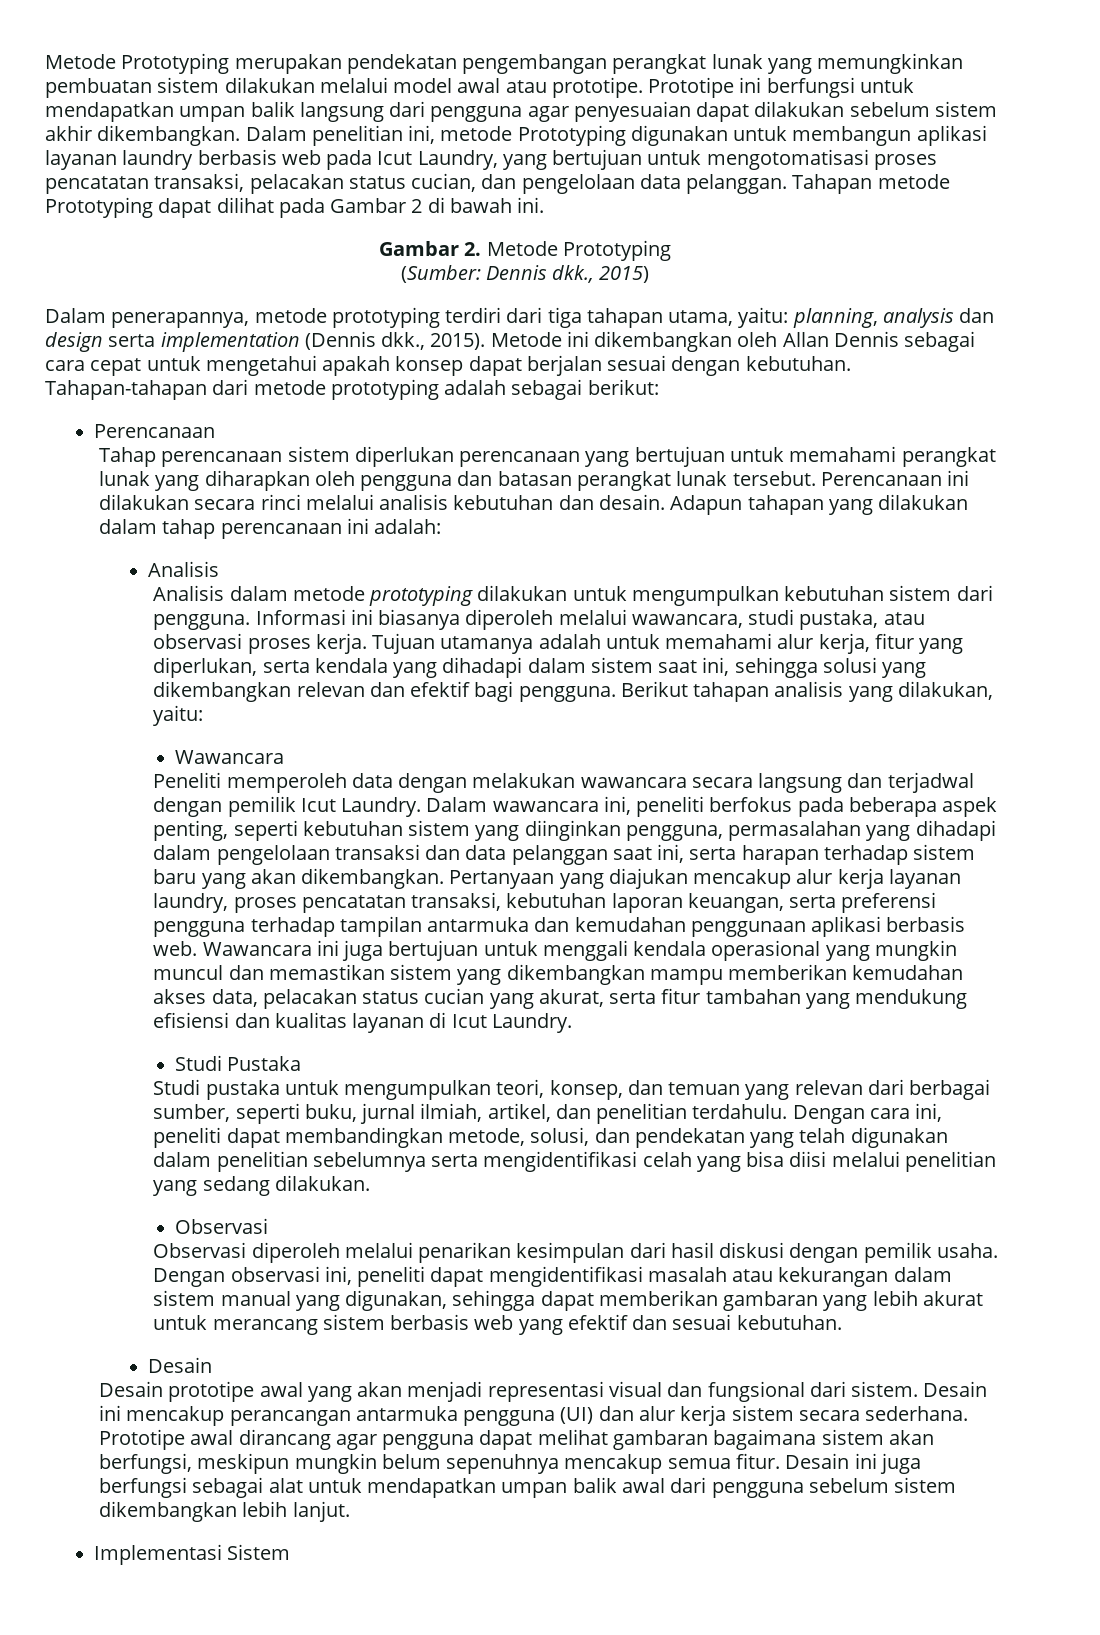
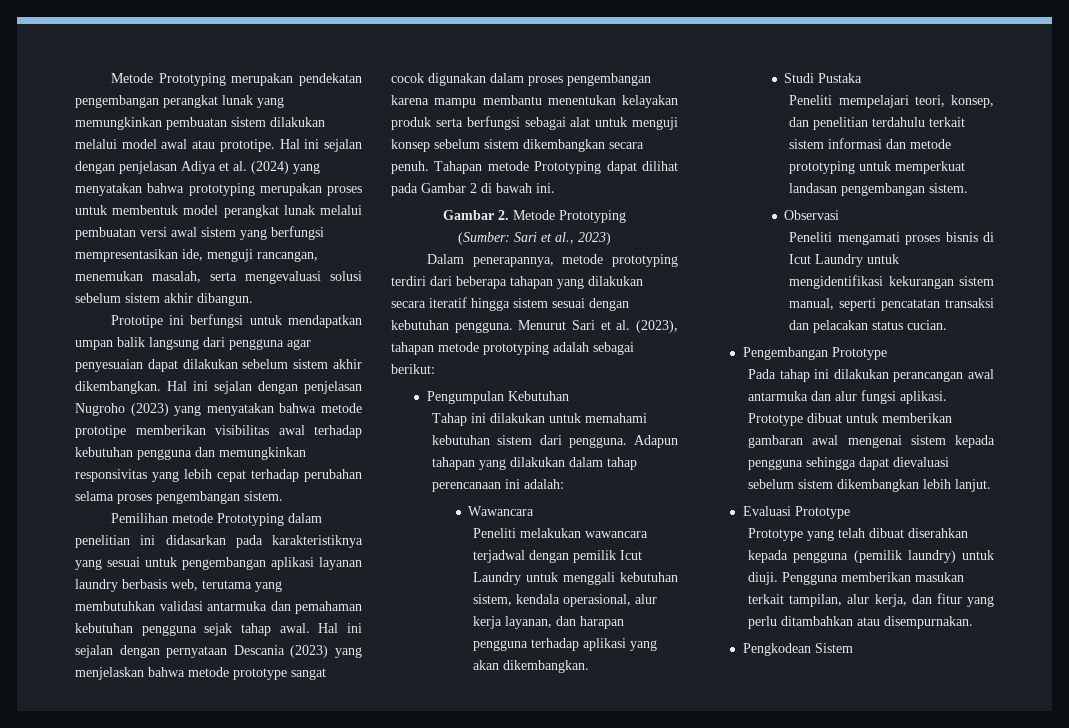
- Metode Prototyping merupakan pendekatan pengembangan perangkat lunak yang memungkinkan pembuatan sistem dilakukan melalui model awal atau prototipe. Prototipe ini berfungsi untuk mendapatkan umpan balik langsung dari pengguna agar penyesuaian dapat dilakukan sebelum sistem akhir dikembangkan.
+ Metode Prototyping merupakan pendekatan pengembangan perangkat lunak yang memungkinkan pembuatan sistem dilakukan melalui model awal atau prototipe. Hal ini sejalan dengan penjelasan Adiya et al. (2024) yang menyatakan bahwa prototyping merupakan proses untuk membentuk model perangkat lunak melalui pembuatan versi awal sistem yang berfungsi mempresentasikan ide, menguji rancangan, menemukan masalah, serta mengevaluasi solusi sebelum sistem akhir dibangun.
+ Prototipe ini berfungsi untuk mendapatkan umpan balik langsung dari pengguna agar penyesuaian dapat dilakukan sebelum sistem akhir dikembangkan.
- Dalam penelitian ini, metode Prototyping digunakan untuk membangun aplikasi layanan laundry berbasis web pada Icut Laundry, yang bertujuan untuk mengotomatisasi proses pencatatan transaksi, pelacakan status cucian, dan pengelolaan data pelanggan.
+ Hal ini sejalan dengan penjelasan Nugroho (2023) yang menyatakan bahwa metode prototipe memberikan visibilitas awal terhadap kebutuhan pengguna dan memungkinkan responsivitas yang lebih cepat terhadap perubahan selama proses pengembangan sistem.
+ Pemilihan metode Prototyping dalam penelitian ini didasarkan pada karakteristiknya yang sesuai untuk pengembangan aplikasi layanan laundry berbasis web, terutama yang membutuhkan validasi antarmuka dan pemahaman kebutuhan pengguna sejak tahap awal. Hal ini sejalan dengan pernyataan Descania (2023) yang menjelaskan bahwa metode prototype sangat cocok digunakan dalam proses pengembangan karena mampu membantu menentukan kelayakan produk serta berfungsi sebagai alat untuk menguji konsep sebelum sistem dikembangkan secara penuh.
- (Sumber: Dennis dkk., 2015)
+ (Sumber: Sari et al., 2023)
- Dalam penerapannya, metode prototyping terdiri dari tiga tahapan utama, yaitu: planning, analysis dan design serta implementation (Dennis dkk., 2015). Metode ini dikembangkan oleh Allan Dennis sebagai cara cepat untuk mengetahui apakah konsep dapat berjalan sesuai dengan kebutuhan. Tahapan-tahapan dari metode prototyping adalah sebagai berikut:
- Perencanaan
+ Dalam penerapannya, metode prototyping terdiri dari beberapa tahapan yang dilakukan secara iteratif hingga sistem sesuai dengan kebutuhan pengguna. Menurut Sari et al. (2023), tahapan metode prototyping adalah sebagai berikut:
+ Pengumpulan Kebutuhan
- Tahap perencanaan sistem diperlukan perencanaan yang bertujuan untuk memahami perangkat lunak yang diharapkan oleh pengguna dan batasan perangkat lunak tersebut. Perencanaan ini dilakukan secara rinci melalui analisis kebutuhan dan desain.
+ Tahap ini dilakukan untuk memahami kebutuhan sistem dari pengguna.
  Adapun tahapan yang dilakukan dalam tahap perencanaan ini adalah:
- Analisis
- Analisis dalam metode prototyping dilakukan untuk mengumpulkan kebutuhan sistem dari pengguna. Informasi ini biasanya diperoleh melalui wawancara, studi pustaka, atau observasi proses kerja. Tujuan utamanya adalah untuk memahami alur kerja, fitur yang diperlukan, serta kendala yang dihadapi dalam sistem saat ini, sehingga solusi yang dikembangkan relevan dan efektif bagi pengguna. Berikut tahapan analisis yang dilakukan, yaitu:
  Wawancara
- Peneliti memperoleh data dengan melakukan wawancara secara langsung dan terjadwal dengan pemilik Icut Laundry. Dalam wawancara ini, peneliti berfokus pada beberapa aspek penting, seperti kebutuhan sistem yang diinginkan pengguna, permasalahan yang dihadapi dalam pengelolaan transaksi dan data pelanggan saat ini, serta harapan terhadap sistem baru yang akan dikembangkan. Pertanyaan yang diajukan mencakup alur kerja layanan laundry, proses pencatatan transaksi, kebutuhan laporan keuangan, serta preferensi pengguna terhadap tampilan antarmuka dan kemudahan penggunaan aplikasi berbasis web. Wawancara ini juga bertujuan untuk menggali kendala operasional yang mungkin muncul dan memastikan sistem yang dikembangkan mampu memberikan kemudahan akses data, pelacakan status cucian yang akurat, serta fitur tambahan yang mendukung efisiensi dan kualitas layanan di Icut Laundry.
+ Peneliti melakukan wawancara terjadwal dengan pemilik Icut Laundry untuk menggali kebutuhan sistem, kendala operasional, alur kerja layanan, dan harapan pengguna terhadap aplikasi yang akan dikembangkan.
  Studi Pustaka
- Studi pustaka untuk mengumpulkan teori, konsep, dan temuan yang relevan dari berbagai sumber, seperti buku, jurnal ilmiah, artikel, dan penelitian terdahulu. Dengan cara ini, peneliti dapat membandingkan metode, solusi, dan pendekatan yang telah digunakan dalam penelitian sebelumnya serta mengidentifikasi celah yang bisa diisi melalui penelitian yang sedang dilakukan.
+ Peneliti mempelajari teori, konsep, dan penelitian terdahulu terkait sistem informasi dan metode prototyping untuk memperkuat landasan pengembangan sistem.
  Observasi
- Observasi diperoleh melalui penarikan kesimpulan dari hasil diskusi dengan pemilik usaha. Dengan observasi ini, peneliti dapat mengidentifikasi masalah atau kekurangan dalam sistem manual yang digunakan, sehingga dapat memberikan gambaran yang lebih akurat untuk merancang sistem berbasis web yang efektif dan sesuai kebutuhan.
- Desain
- Desain prototipe awal yang akan menjadi representasi visual dan fungsional dari sistem. Desain ini mencakup perancangan antarmuka pengguna (UI) dan alur kerja sistem secara sederhana. Prototipe awal dirancang agar pengguna dapat melihat gambaran bagaimana sistem akan berfungsi, meskipun mungkin belum sepenuhnya mencakup semua fitur. Desain ini juga berfungsi sebagai alat untuk mendapatkan umpan balik awal dari pengguna sebelum sistem dikembangkan lebih lanjut.
+ Peneliti mengamati proses bisnis di Icut Laundry untuk mengidentifikasi kekurangan sistem manual, seperti pencatatan transaksi dan pelacakan status cucian.
+ Pengembangan Prototype
+ Pada tahap ini dilakukan perancangan awal antarmuka dan alur fungsi aplikasi. Prototype dibuat untuk memberikan gambaran awal mengenai sistem kepada pengguna sehingga dapat dievaluasi sebelum sistem dikembangkan lebih lanjut.
- Implementasi Sistem
+ Evaluasi Prototype
+ Prototype yang telah dibuat diserahkan kepada pengguna (pemilik laundry) untuk diuji. Pengguna memberikan masukan terkait tampilan, alur kerja, dan fitur yang perlu ditambahkan atau disempurnakan.
+ Pengkodean Sistem

